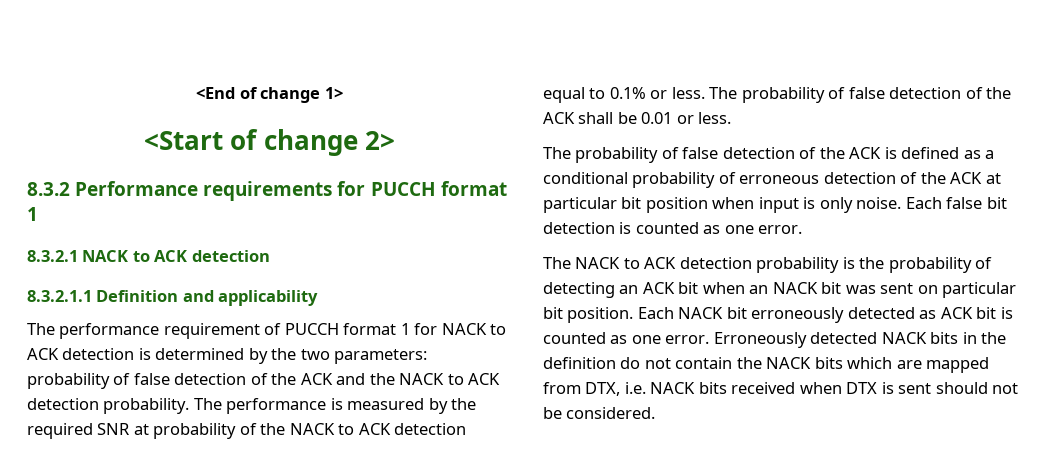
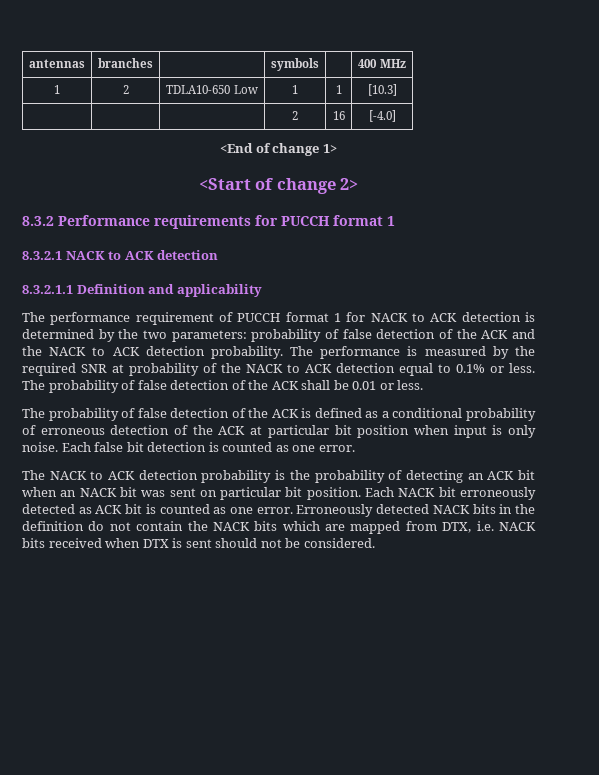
+ antennas | branches | | symbols | | 400 MHz
+ 1 | 2 | TDLA10-650 Low | 1 | 1 | [10.3]
+ | | | 2 | 16 | [-4.0]

